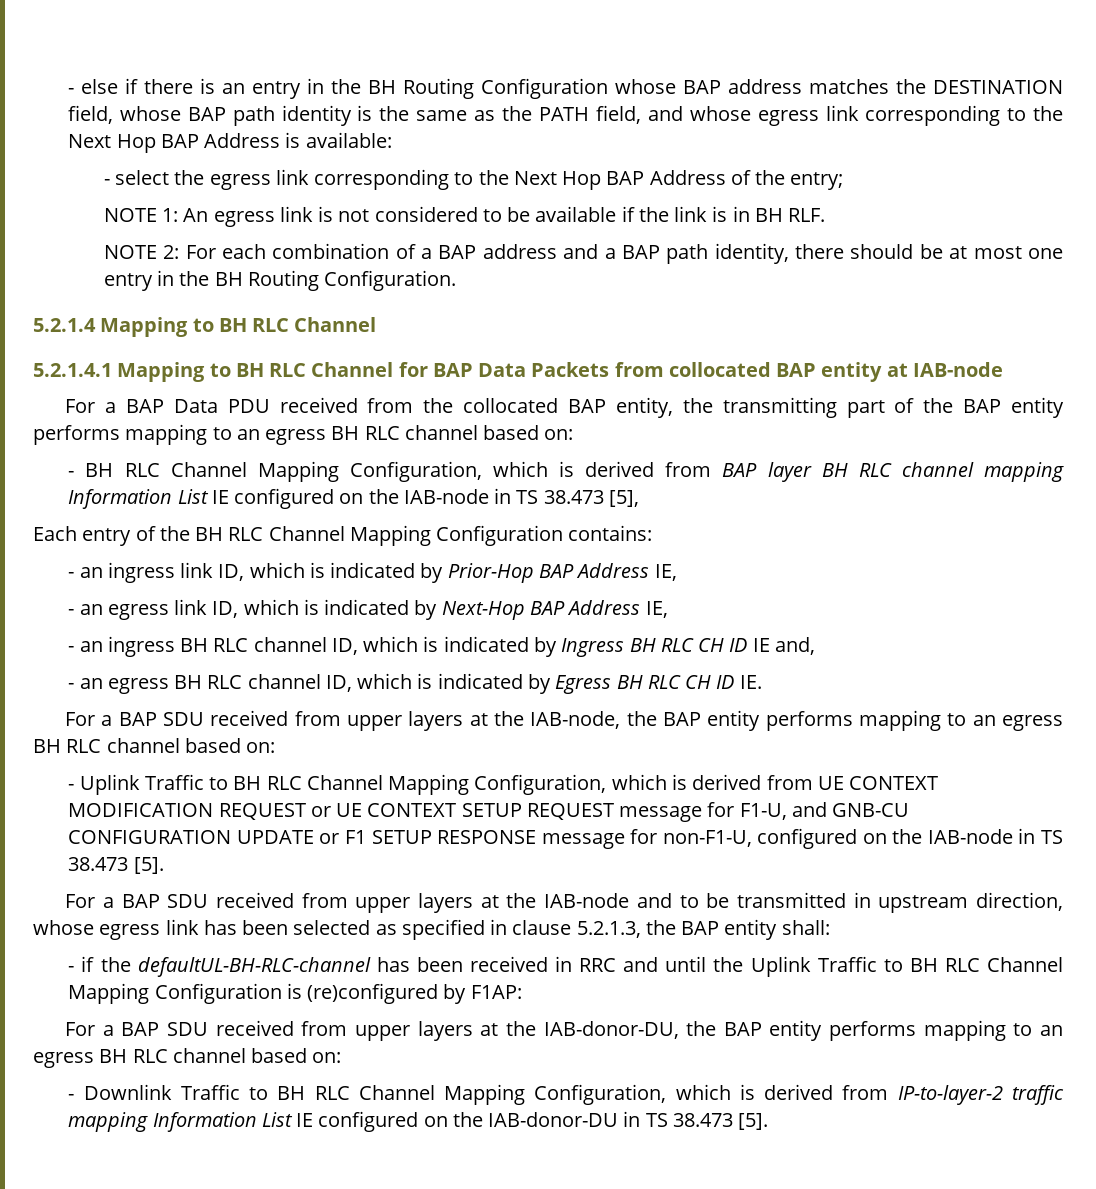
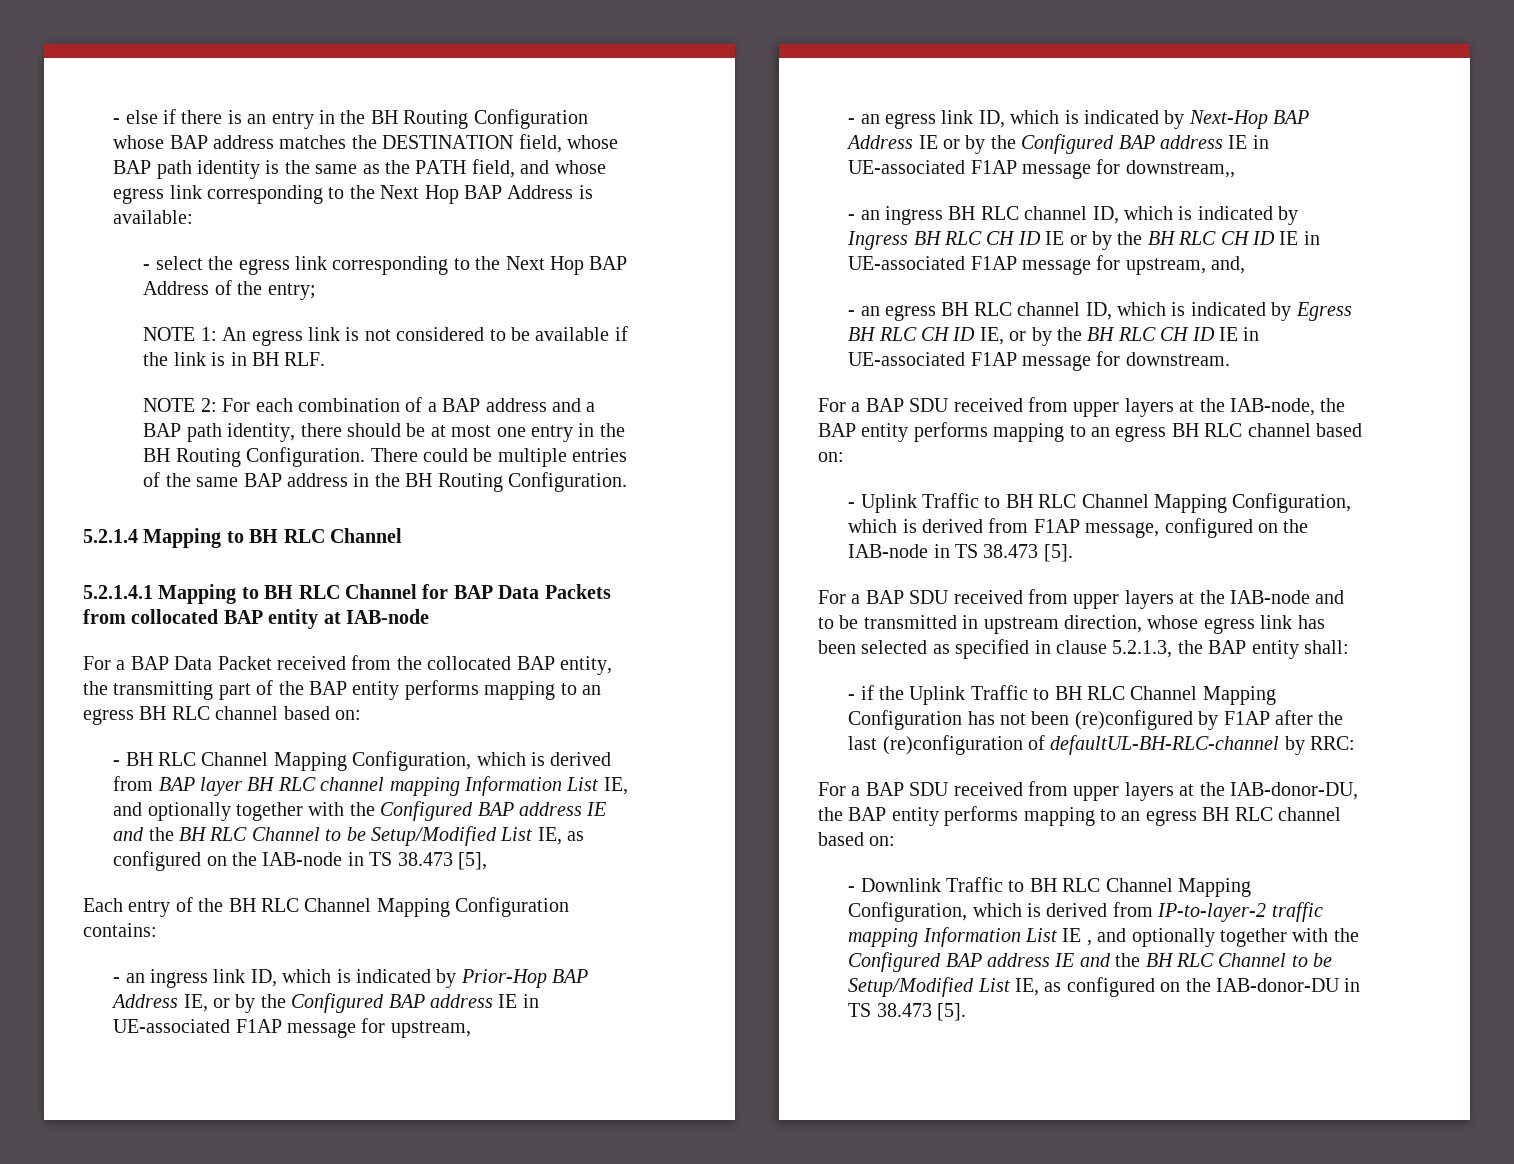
+ There could be multiple entries of the same BAP address in the BH Routing Configuration.
- For a BAP Data PDU received from the collocated BAP entity, the transmitting part of the BAP entity performs mapping to an egress BH RLC channel based on:
+ For a BAP Data Packet received from the collocated BAP entity, the transmitting part of the BAP entity performs mapping to an egress BH RLC channel based on:
- - BH RLC Channel Mapping Configuration, which is derived from BAP layer BH RLC channel mapping Information List IE configured on the IAB-node in TS 38.473 [5],
+ - BH RLC Channel Mapping Configuration, which is derived from BAP layer BH RLC channel mapping Information List IE, and optionally together with the Configured BAP address IE and the BH RLC Channel to be Setup/Modified List IE, as configured on the IAB-node in TS 38.473 [5],
- - an ingress link ID, which is indicated by Prior-Hop BAP Address IE,
+ - an ingress link ID, which is indicated by Prior-Hop BAP Address IE, or by the Configured BAP address IE in UE-associated F1AP message for upstream,
- - an egress link ID, which is indicated by Next-Hop BAP Address IE,
+ - an egress link ID, which is indicated by Next-Hop BAP Address IE or by the Configured BAP address IE in UE-associated F1AP message for downstream,,
- - an ingress BH RLC channel ID, which is indicated by Ingress BH RLC CH ID IE and,
+ - an ingress BH RLC channel ID, which is indicated by Ingress BH RLC CH ID IE or by the BH RLC CH ID IE in UE-associated F1AP message for upstream, and,
- - an egress BH RLC channel ID, which is indicated by Egress BH RLC CH ID IE.
+ - an egress BH RLC channel ID, which is indicated by Egress BH RLC CH ID IE, or by the BH RLC CH ID IE in UE-associated F1AP message for downstream.
- - Uplink Traffic to BH RLC Channel Mapping Configuration, which is derived from UE CONTEXT MODIFICATION REQUEST or UE CONTEXT SETUP REQUEST message for F1-U, and GNB-CU CONFIGURATION UPDATE or F1 SETUP RESPONSE message for non-F1-U, configured on the IAB-node in TS 38.473 [5].
+ - Uplink Traffic to BH RLC Channel Mapping Configuration, which is derived from F1AP message, configured on the IAB-node in TS 38.473 [5].
- - if the defaultUL-BH-RLC-channel has been received in RRC and until the Uplink Traffic to BH RLC Channel Mapping Configuration is (re)configured by F1AP:
+ - if the Uplink Traffic to BH RLC Channel Mapping Configuration has not been (re)configured by F1AP after the last (re)configuration of defaultUL-BH-RLC-channel by RRC:
- - Downlink Traffic to BH RLC Channel Mapping Configuration, which is derived from IP-to-layer-2 traffic mapping Information List IE configured on the IAB-donor-DU in TS 38.473 [5].
+ - Downlink Traffic to BH RLC Channel Mapping Configuration, which is derived from IP-to-layer-2 traffic mapping Information List IE , and optionally together with the Configured BAP address IE and the BH RLC Channel to be Setup/Modified List IE, as configured on the IAB-donor-DU in TS 38.473 [5].

